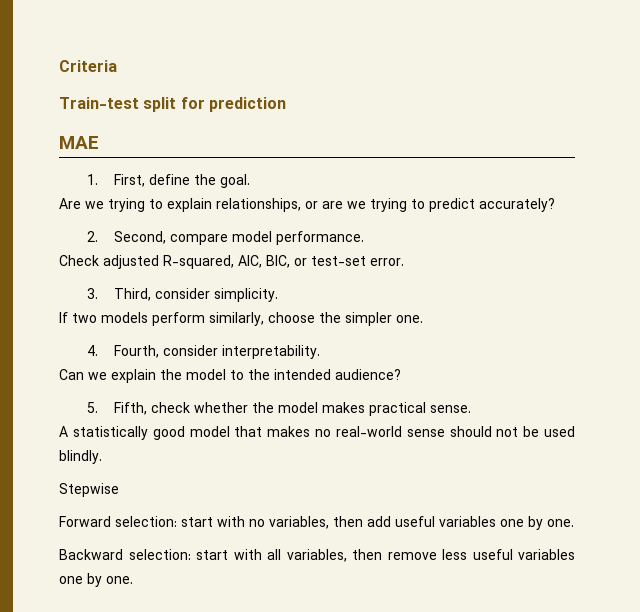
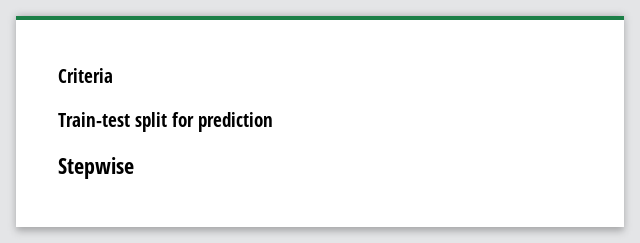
- MAE
- 1. First, define the goal.
- Are we trying to explain relationships, or are we trying to predict accurately?
- 2. Second, compare model performance.
- Check adjusted R-squared, AIC, BIC, or test-set error.
- 3. Third, consider simplicity.
- If two models perform similarly, choose the simpler one.
- 4. Fourth, consider interpretability.
- Can we explain the model to the intended audience?
- 5. Fifth, check whether the model makes practical sense.
- A statistically good model that makes no real-world sense should not be used blindly.
  Stepwise
- Forward selection: start with no variables, then add useful variables one by one.
- Backward selection: start with all variables, then remove less useful variables one by one.

